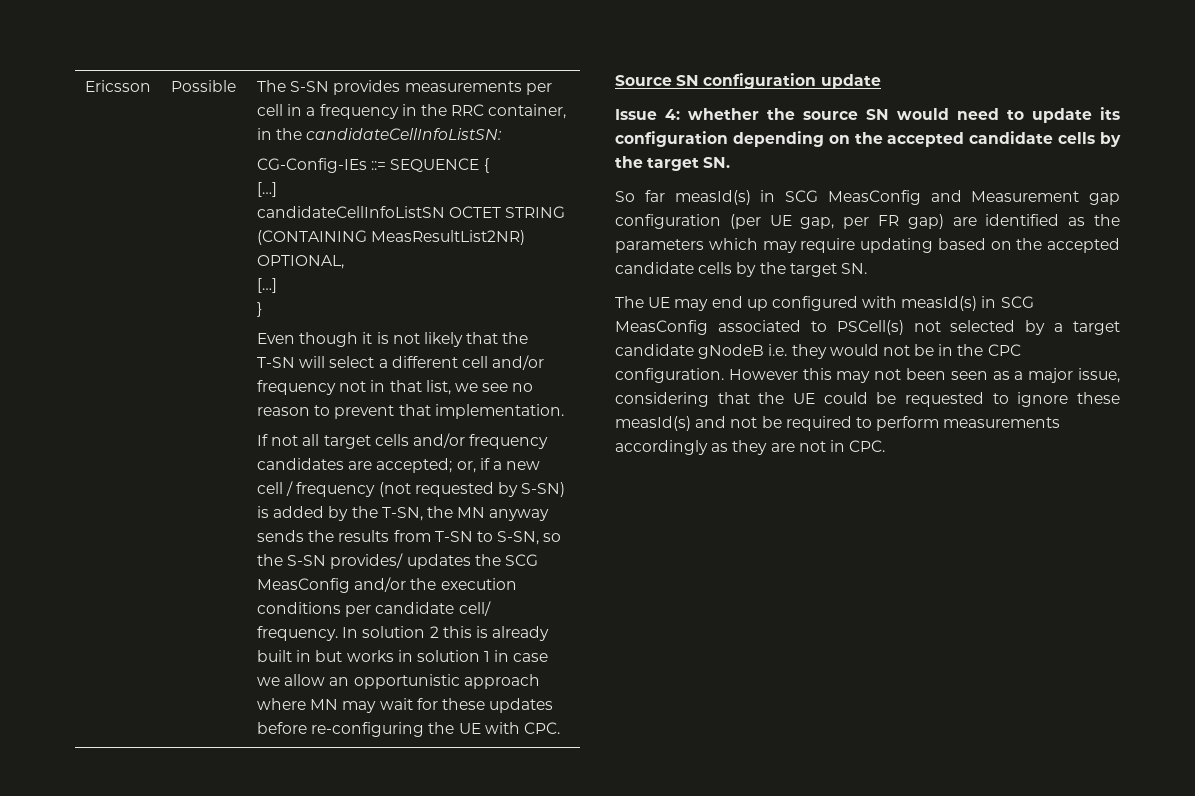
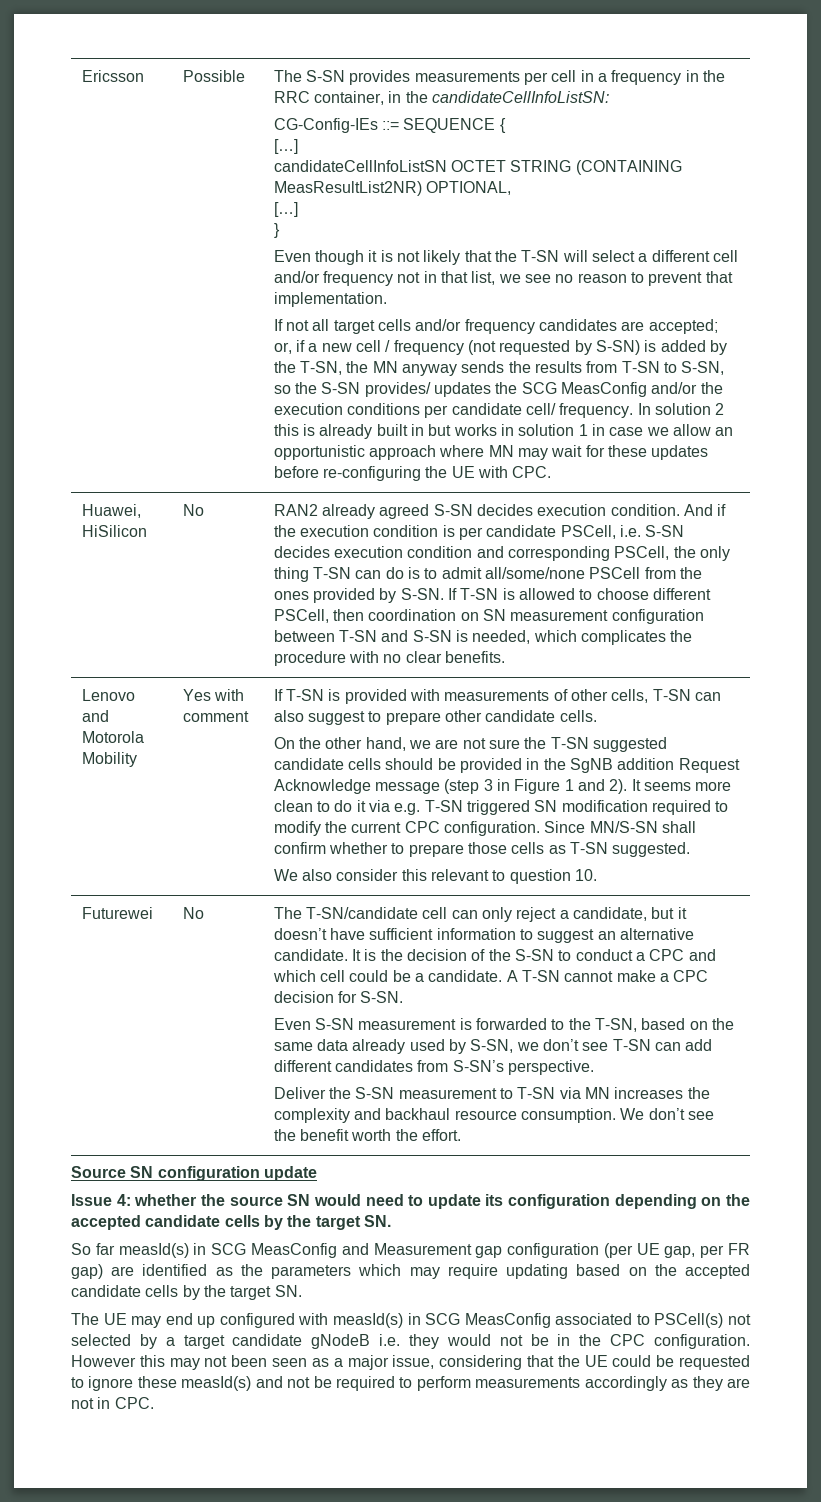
+ Huawei, HiSilicon | No | RAN2 already agreed S-SN decides execution condition. And if the execution condition is per candidate PSCell, i.e. S-SN decides execution condition and corresponding PSCell, the only thing T-SN can do is to admit all/some/none PSCell from the ones provided by S-SN. If T-SN is allowed to choose different PSCell, then coordination on SN measurement configuration between T-SN and S-SN is needed, which complicates the procedure with no clear benefits.
+ Lenovo and Motorola Mobility | Yes with comment | If T-SN is provided with measurements of other cells, T-SN can also suggest to prepare other candidate cells.
+ On the other hand, we are not sure the T-SN suggested candidate cells should be provided in the SgNB addition Request Acknowledge message (step 3 in Figure 1 and 2). It seems more clean to do it via e.g. T-SN triggered SN modification required to modify the current CPC configuration. Since MN/S-SN shall confirm whether to prepare those cells as T-SN suggested.
+ We also consider this relevant to question 10.
+ Futurewei | No | The T-SN/candidate cell can only reject a candidate, but it doesn’t have sufficient information to suggest an alternative candidate. It is the decision of the S-SN to conduct a CPC and which cell could be a candidate. A T-SN cannot make a CPC decision for S-SN.
+ Even S-SN measurement is forwarded to the T-SN, based on the same data already used by S-SN, we don’t see T-SN can add different candidates from S-SN’s perspective.
+ Deliver the S-SN measurement to T-SN via MN increases the complexity and backhaul resource consumption. We don’t see the benefit worth the effort.

